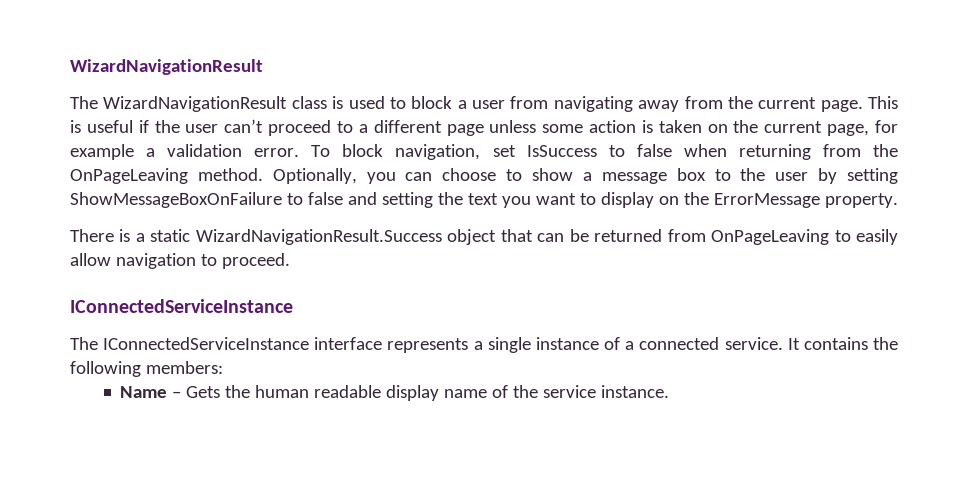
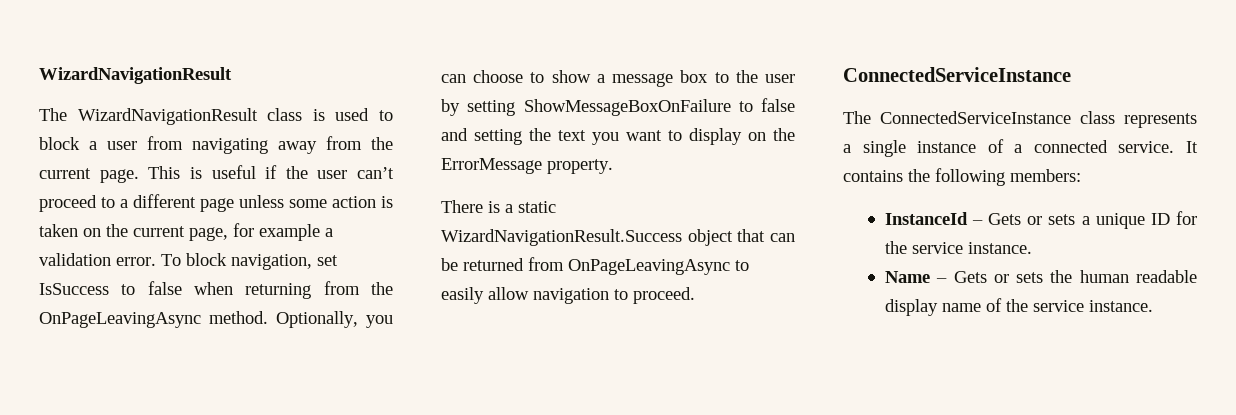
- To block navigation, set IsSuccess to false when returning from the OnPageLeaving method.
+ To block navigation, set IsSuccess to false when returning from the OnPageLeavingAsync method.
- There is a static WizardNavigationResult.Success object that can be returned from OnPageLeaving to easily allow navigation to proceed.
- IConnectedServiceInstance
- The IConnectedServiceInstance interface represents a single instance of a connected service.
+ There is a static WizardNavigationResult.Success object that can be returned from OnPageLeavingAsync to easily allow navigation to proceed.
+ ConnectedServiceInstance
+ The ConnectedServiceInstance class represents a single instance of a connected service.
+ InstanceId – Gets or sets a unique ID for the service instance.
- Name – Gets the human readable display name of the service instance.
+ Name – Gets or sets the human readable display name of the service instance.

